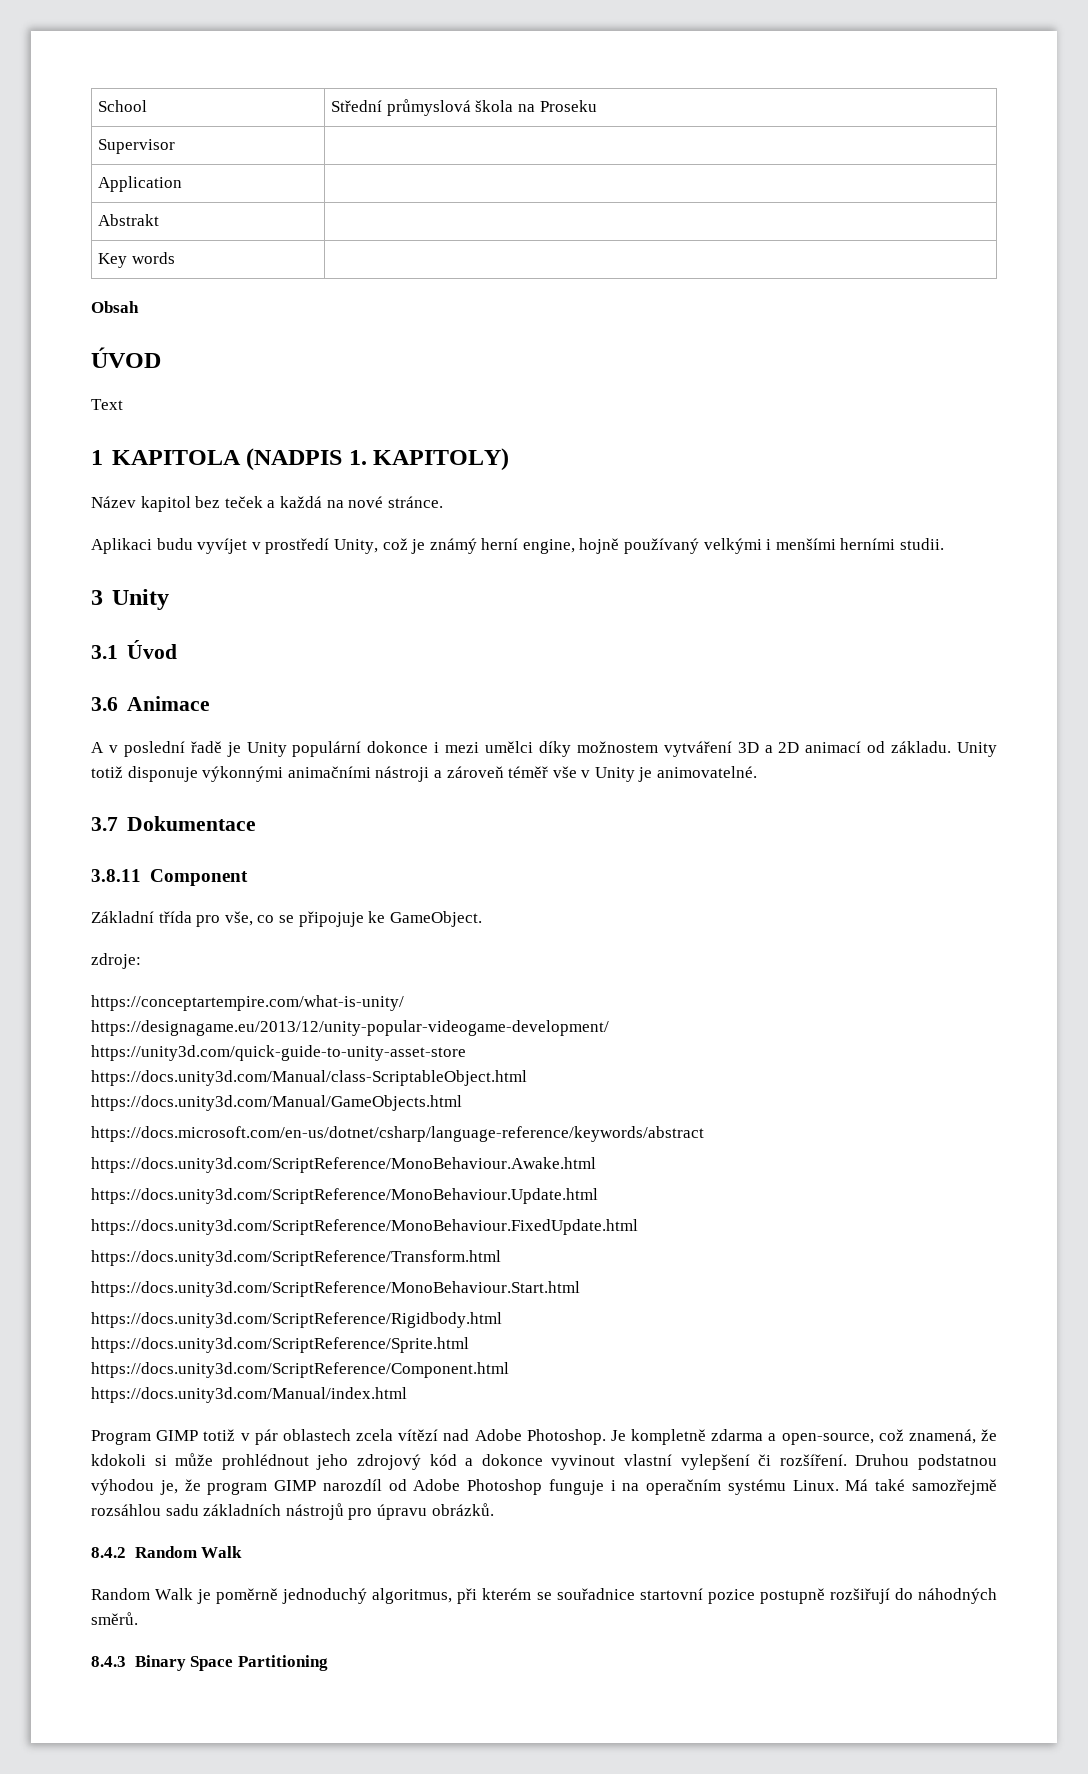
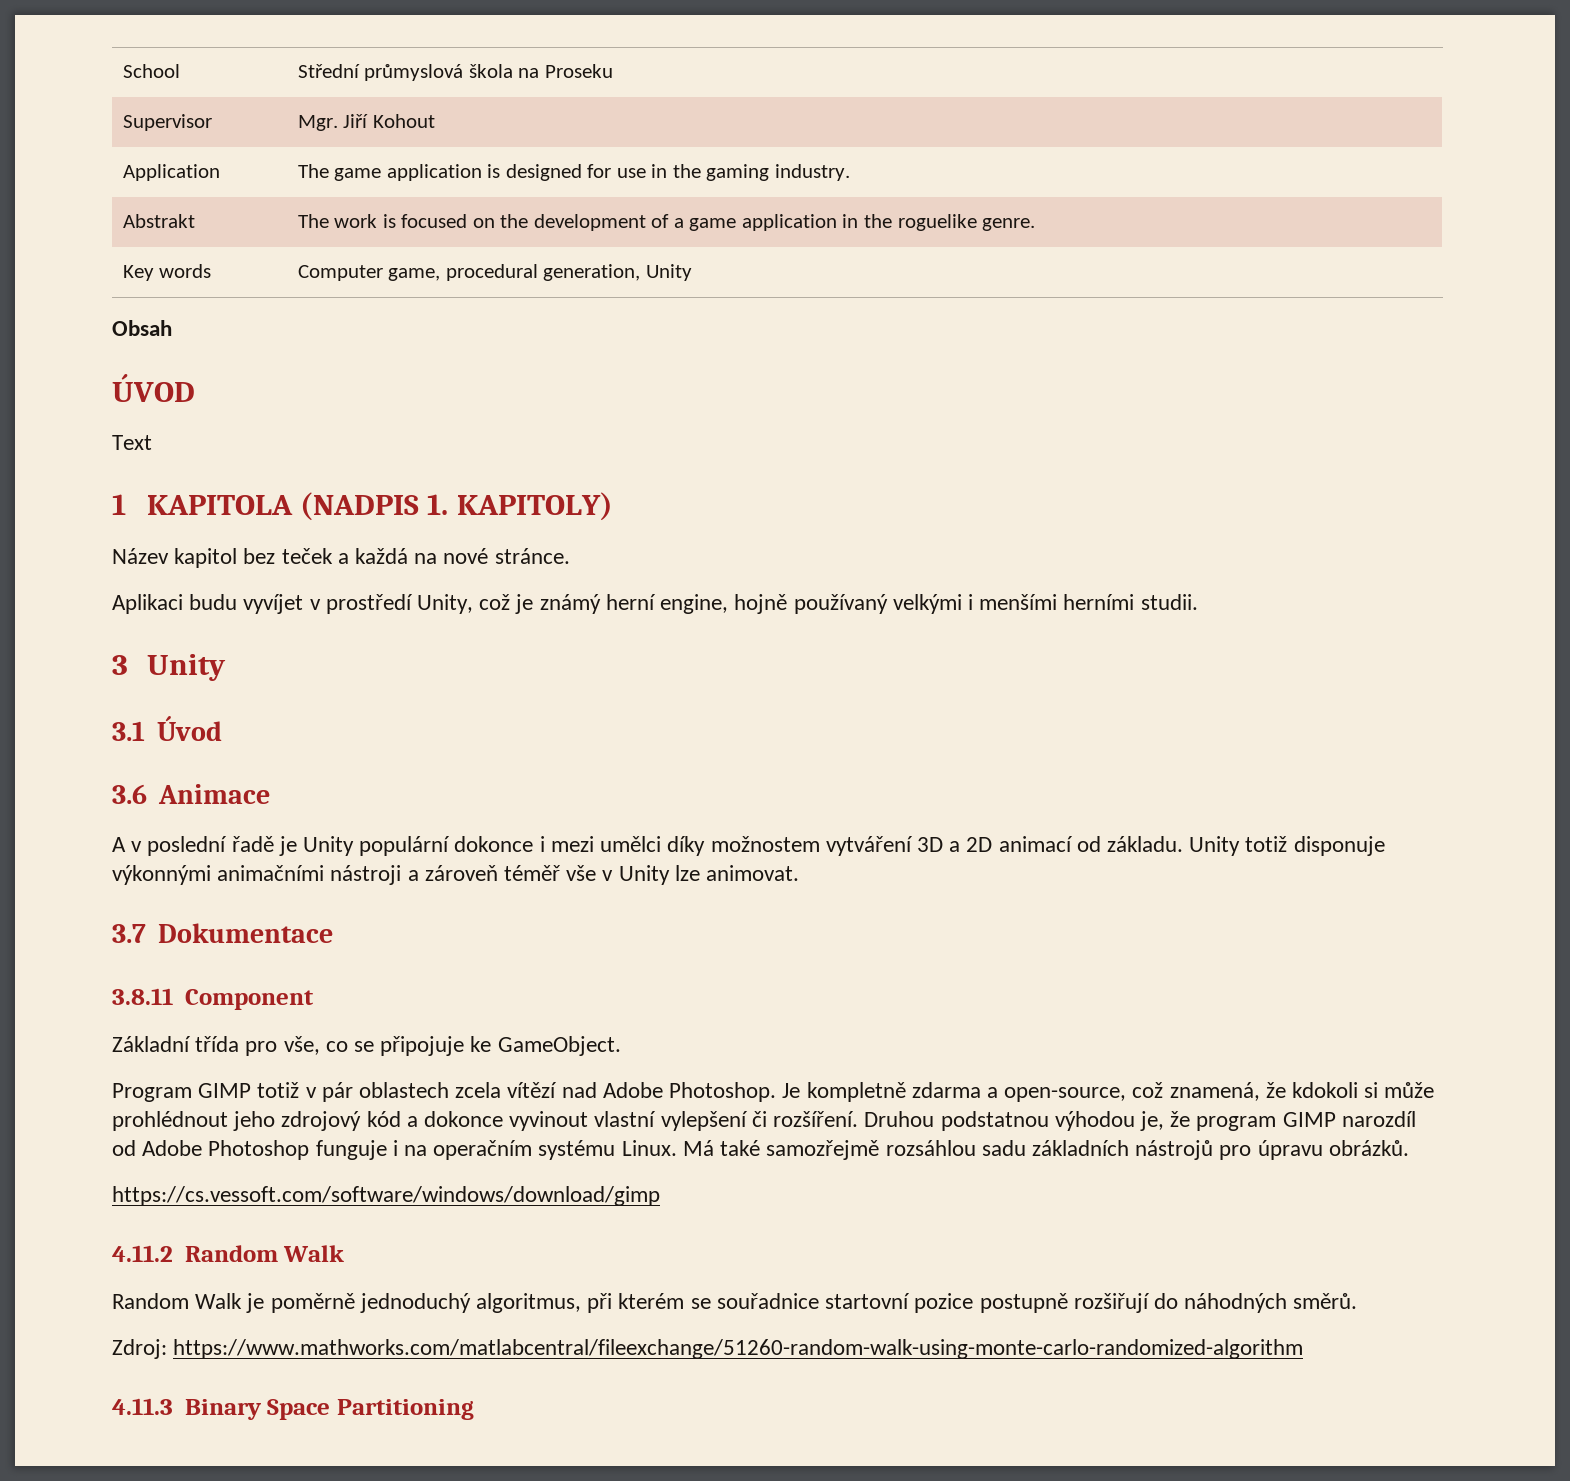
- Supervisor |
- Application |
- Abstrakt |
- Key words |
+ Supervisor | Mgr. Jiří Kohout
+ Application | The game application is designed for use in the gaming industry.
+ Abstrakt | The work is focused on the development of a game application in the roguelike genre.
+ Key words | Computer game, procedural generation, Unity
- Unity totiž disponuje výkonnými animačními nástroji a zároveň téměř vše v Unity je animovatelné.
+ Unity totiž disponuje výkonnými animačními nástroji a zároveň téměř vše v Unity lze animovat.
- zdroje:
- https://conceptartempire.com/what-is-unity/
- https://designagame.eu/2013/12/unity-popular-videogame-development/
- https://unity3d.com/quick-guide-to-unity-asset-store
- https://docs.unity3d.com/Manual/class-ScriptableObject.html
- https://docs.unity3d.com/Manual/GameObjects.html
- https://docs.microsoft.com/en-us/dotnet/csharp/language-reference/keywords/abstract
- https://docs.unity3d.com/ScriptReference/MonoBehaviour.Awake.html
- https://docs.unity3d.com/ScriptReference/MonoBehaviour.Update.html
- https://docs.unity3d.com/ScriptReference/MonoBehaviour.FixedUpdate.html
- https://docs.unity3d.com/ScriptReference/Transform.html
- https://docs.unity3d.com/ScriptReference/MonoBehaviour.Start.html
- https://docs.unity3d.com/ScriptReference/Rigidbody.html
- https://docs.unity3d.com/ScriptReference/Sprite.html
- https://docs.unity3d.com/ScriptReference/Component.html
- https://docs.unity3d.com/Manual/index.html
- 8.4.2 Random Walk
+ https://cs.vessoft.com/software/windows/download/gimp
+ 4.11.2 Random Walk
- 8.4.3 Binary Space Partitioning
+ Zdroj: https://www.mathworks.com/matlabcentral/fileexchange/51260-random-walk-using-monte-carlo-randomized-algorithm
+ 4.11.3 Binary Space Partitioning

